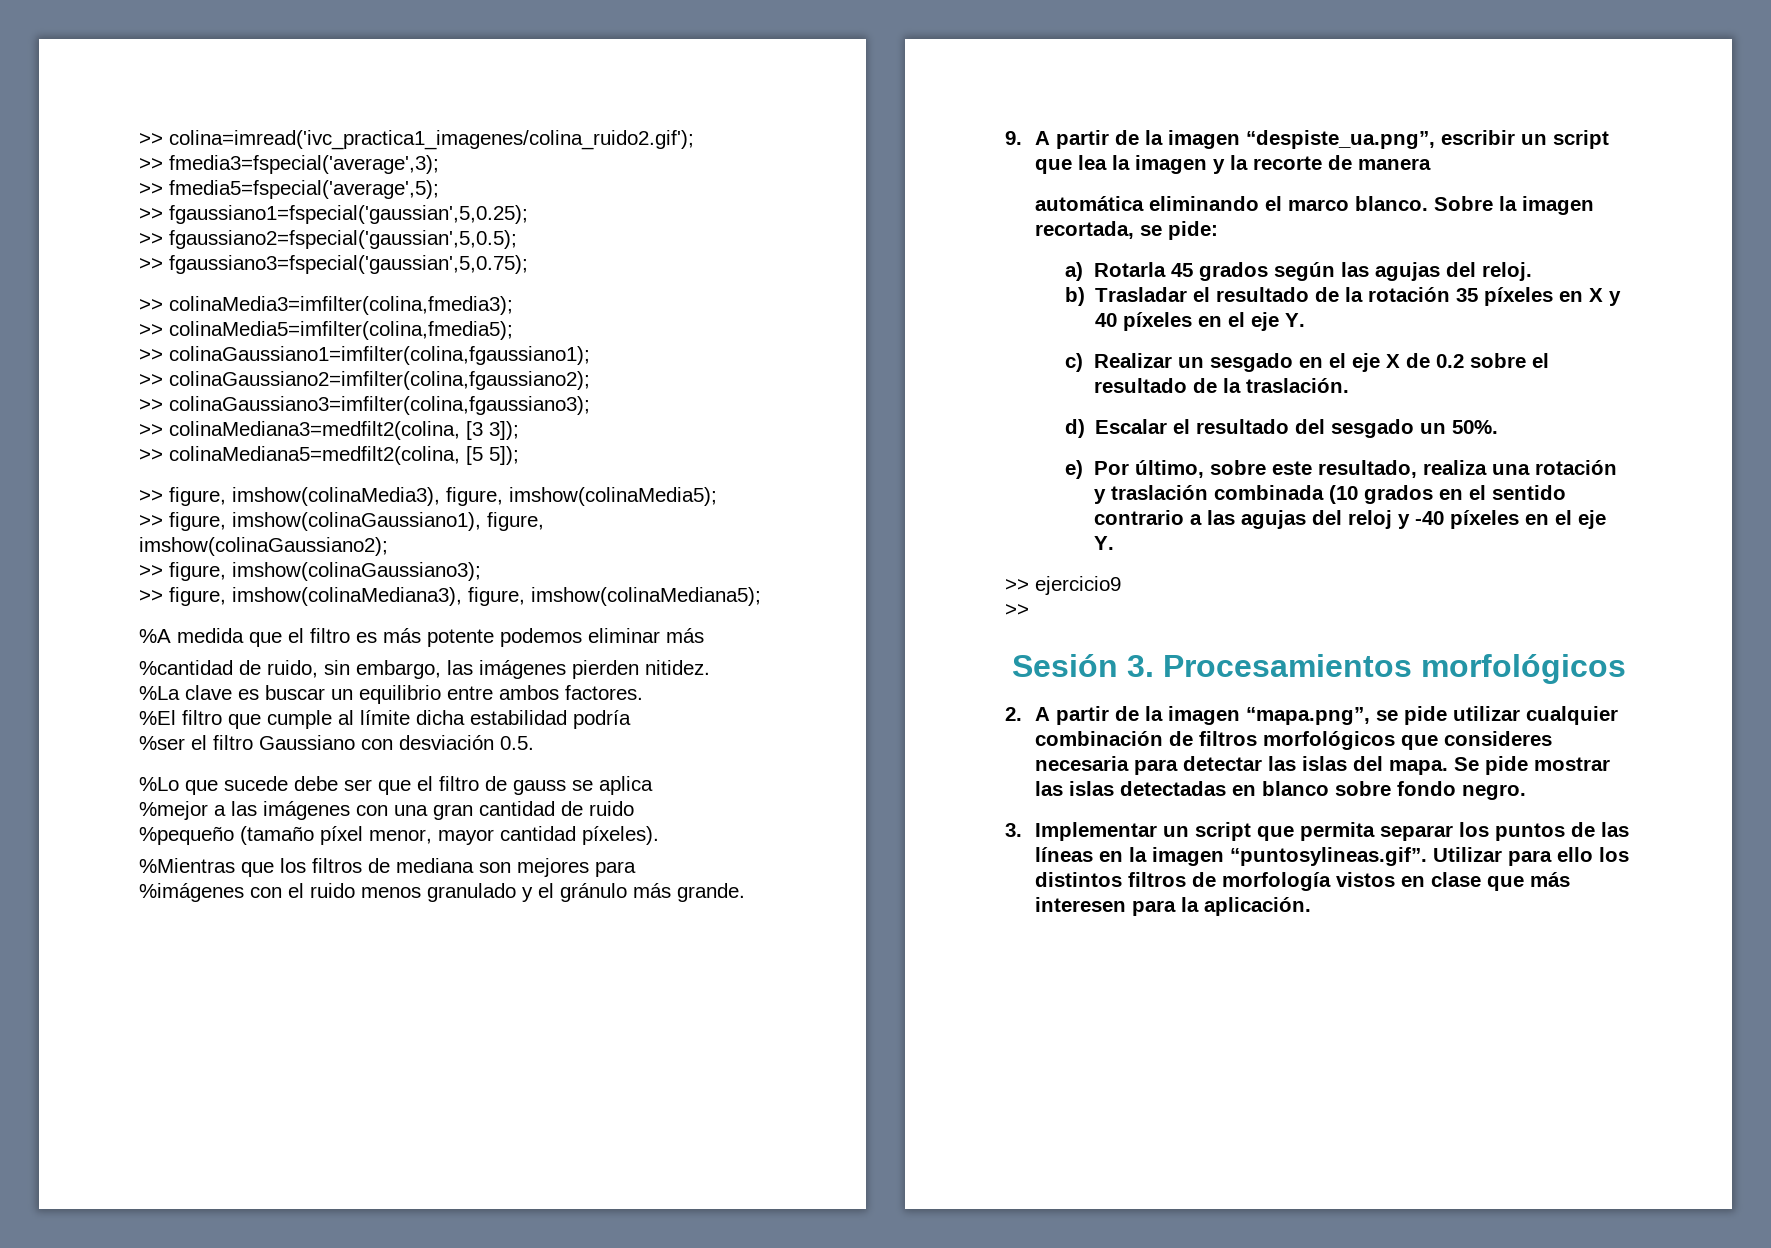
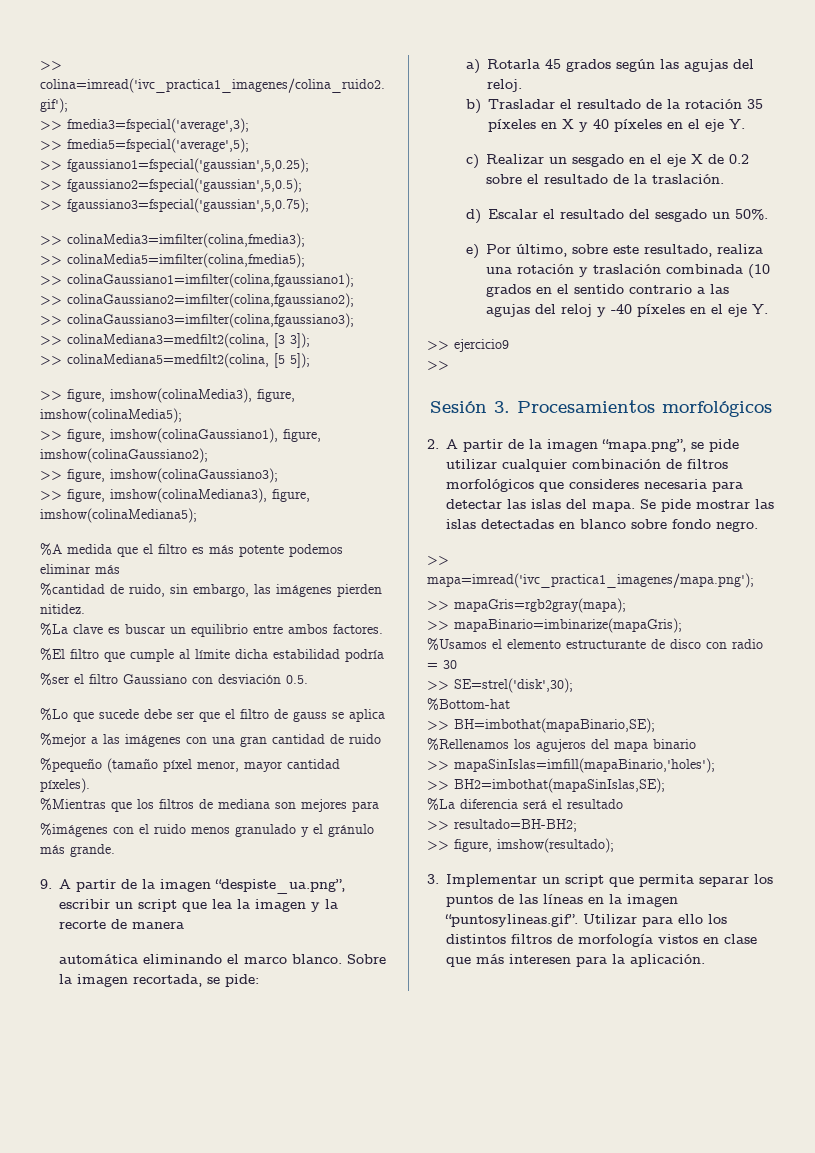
+ >> mapa=imread('ivc_practica1_imagenes/mapa.png');
+ >> mapaGris=rgb2gray(mapa);
+ >> mapaBinario=imbinarize(mapaGris);
+ %Usamos el elemento estructurante de disco con radio = 30
+ >> SE=strel('disk',30);
+ %Bottom-hat
+ >> BH=imbothat(mapaBinario,SE);
+ %Rellenamos los agujeros del mapa binario
+ >> mapaSinIslas=imfill(mapaBinario,'holes');
+ >> BH2=imbothat(mapaSinIslas,SE);
+ %La diferencia será el resultado
+ >> resultado=BH-BH2;
+ >> figure, imshow(resultado);

